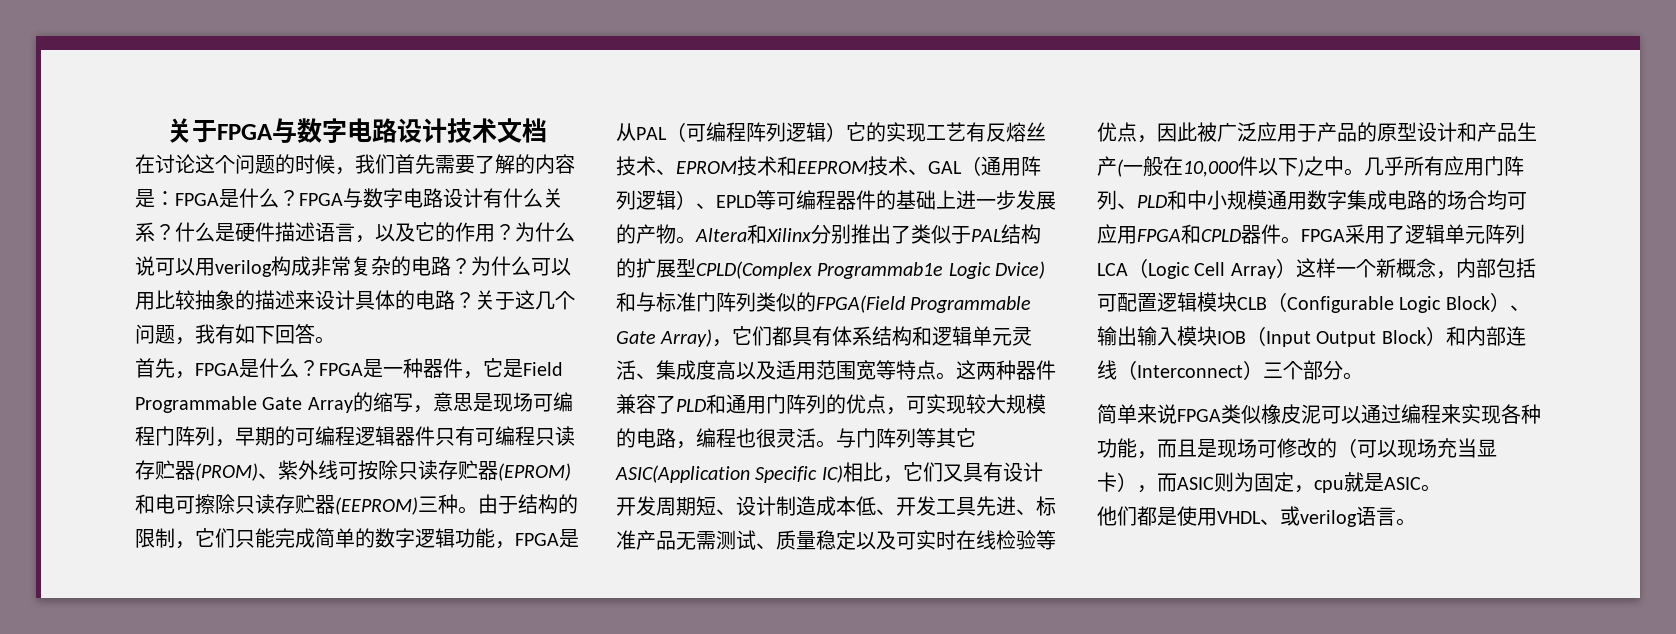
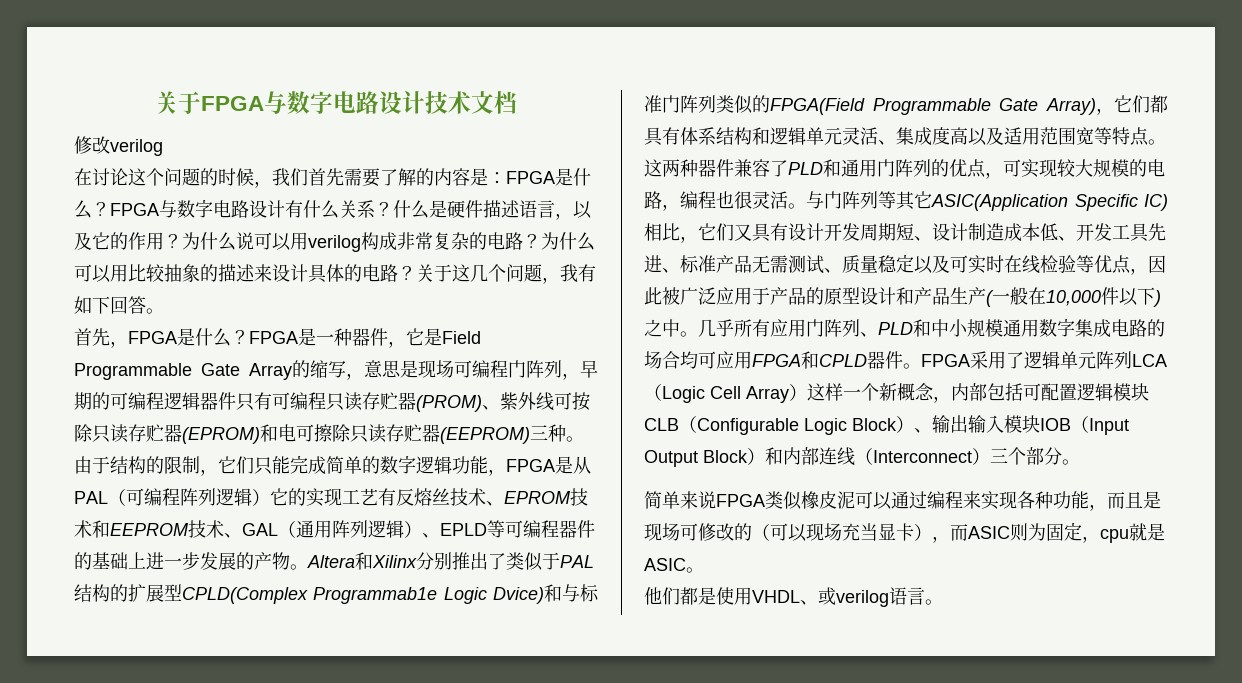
+ 修改verilog

